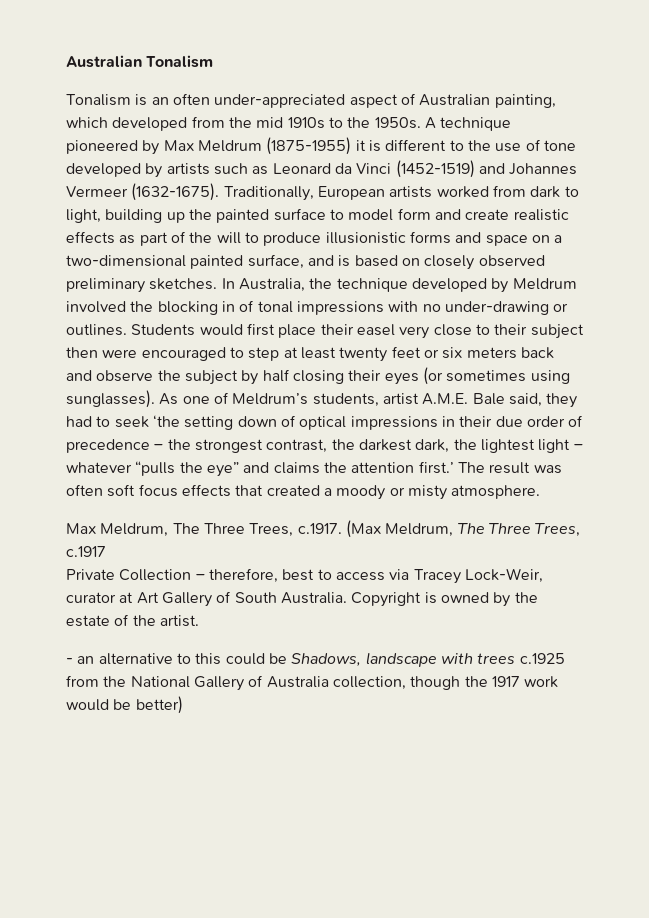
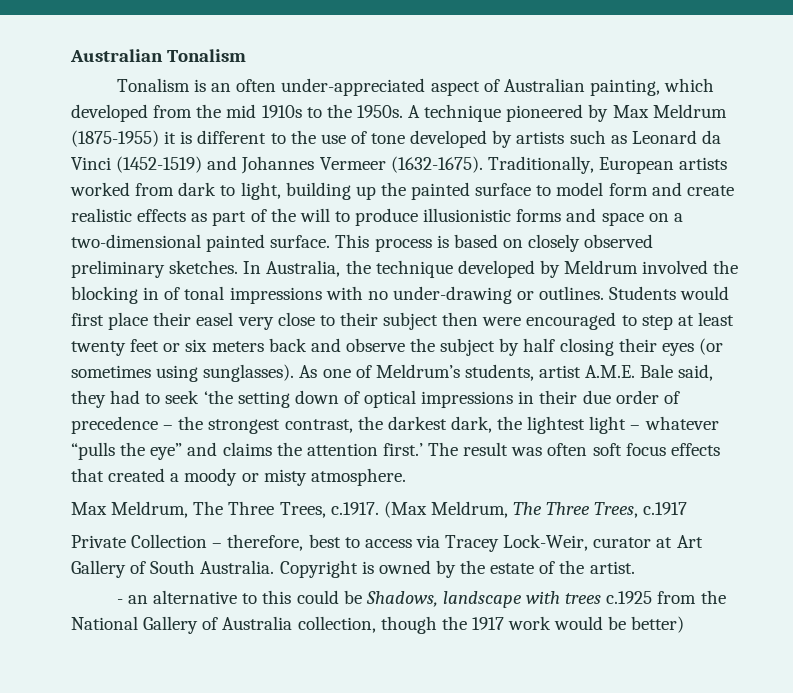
- Traditionally, European artists worked from dark to light, building up the painted surface to model form and create realistic effects as part of the will to produce illusionistic forms and space on a two-dimensional painted surface, and is based on closely observed preliminary sketches.
+ Traditionally, European artists worked from dark to light, building up the painted surface to model form and create realistic effects as part of the will to produce illusionistic forms and space on a two-dimensional painted surface. This process is based on closely observed preliminary sketches.

